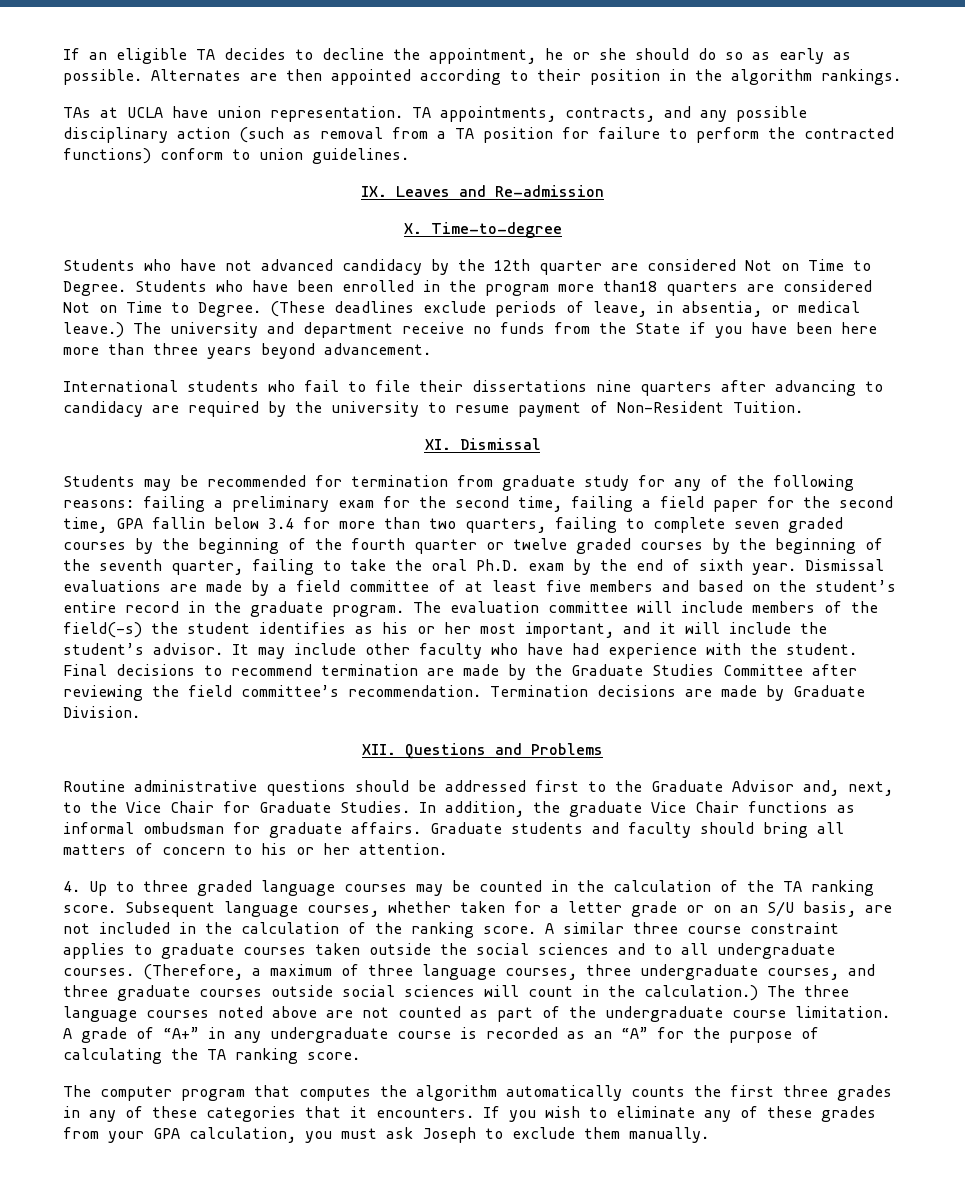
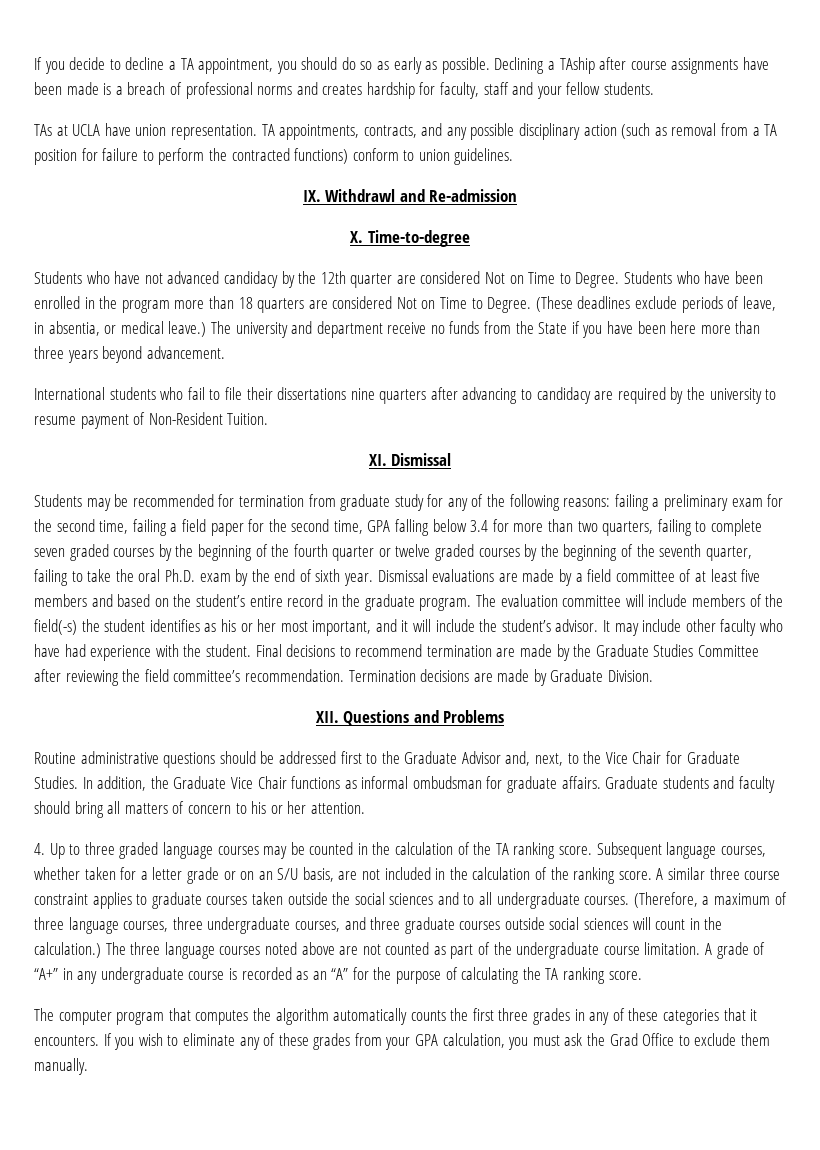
- If an eligible TA decides to decline the appointment, he or she should do so as early as possible.
+ If you decide to decline a TA appointment, you should do so as early as possible.
- Alternates are then appointed according to their position in the algorithm rankings.
+ Declining a TAship after course assignments have been made is a breach of professional norms and creates hardship for faculty, staff and your fellow students.
- IX. Leaves and Re-admission
+ IX. Withdrawl and Re-admission
- Students who have been enrolled in the program more than18 quarters are considered Not on Time to Degree.
+ Students who have been enrolled in the program more than 18 quarters are considered Not on Time to Degree.
- failing a preliminary exam for the second time, failing a field paper for the second time, GPA fallin below 3.4 for more than two quarters, failing to complete seven graded courses by the beginning of the fourth quarter or twelve graded courses by the beginning of the seventh quarter, failing to take the oral Ph.D. exam by the end of sixth year.
+ failing a preliminary exam for the second time, failing a field paper for the second time, GPA falling below 3.4 for more than two quarters, failing to complete seven graded courses by the beginning of the fourth quarter or twelve graded courses by the beginning of the seventh quarter, failing to take the oral Ph.D. exam by the end of sixth year.
- In addition, the graduate Vice Chair functions as informal ombudsman for graduate affairs.
+ In addition, the Graduate Vice Chair functions as informal ombudsman for graduate affairs.
- If you wish to eliminate any of these grades from your GPA calculation, you must ask Joseph to exclude them manually.
+ If you wish to eliminate any of these grades from your GPA calculation, you must ask the Grad Office to exclude them manually.

